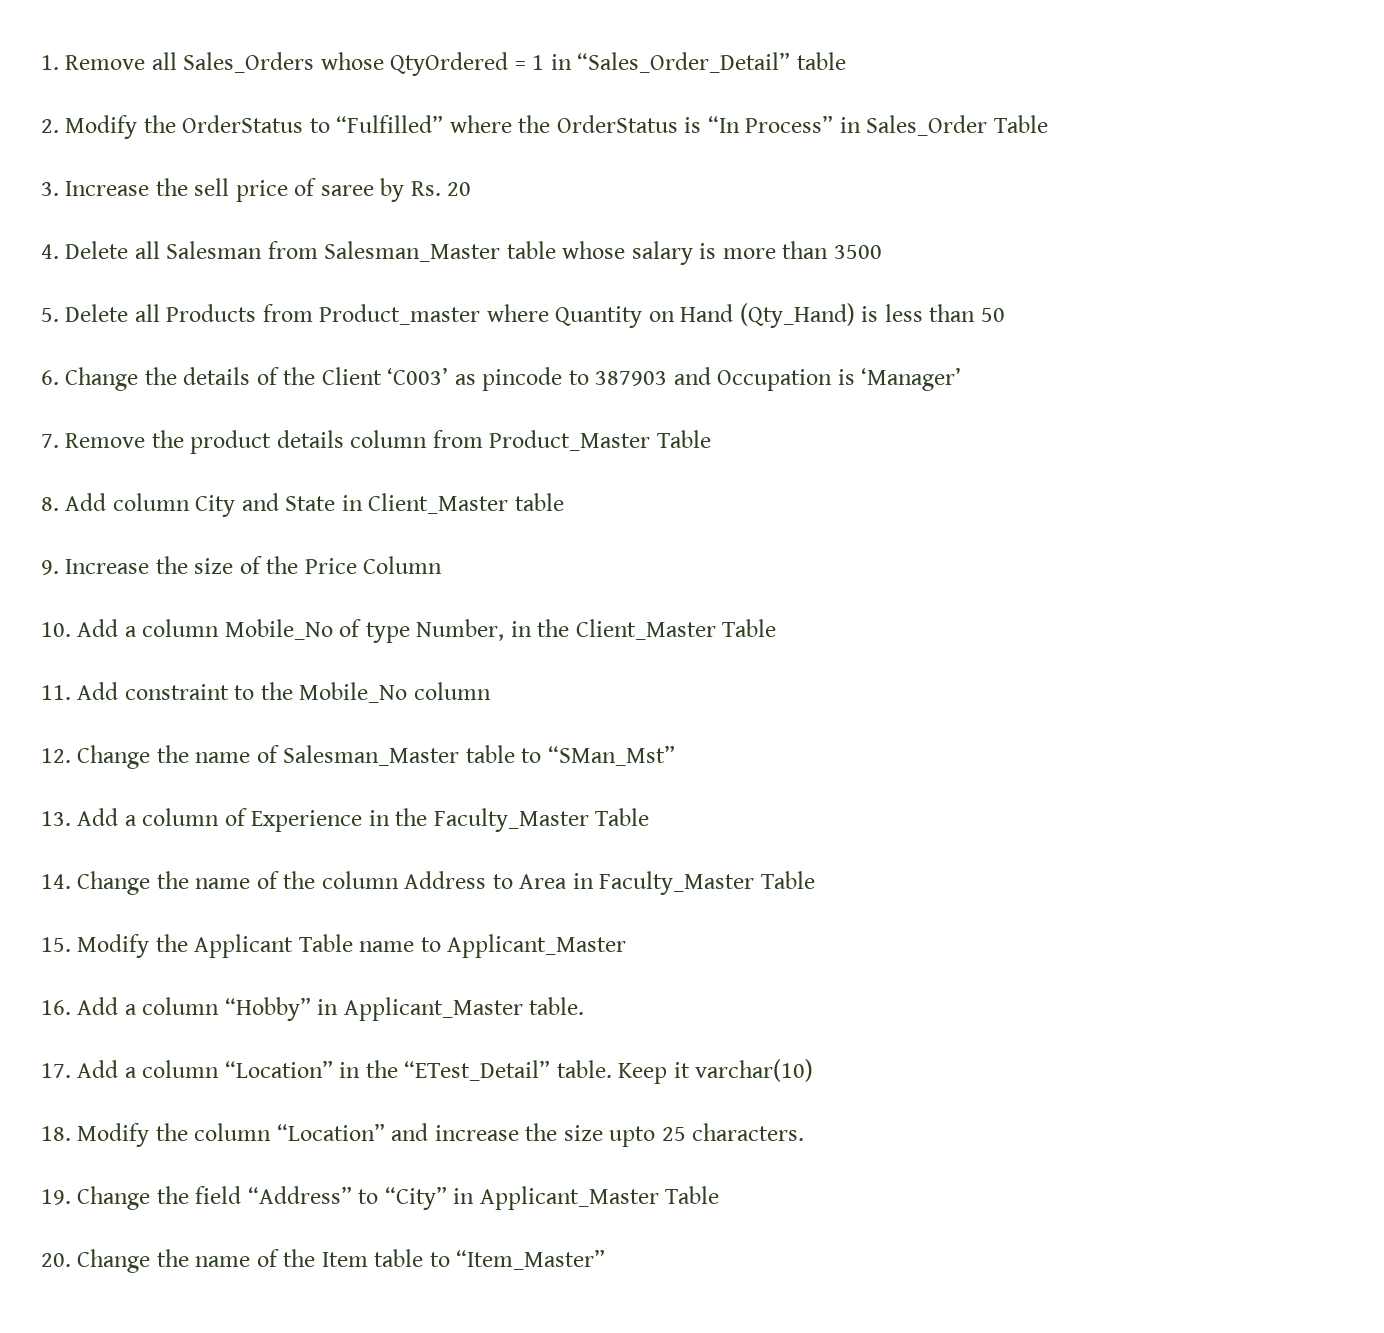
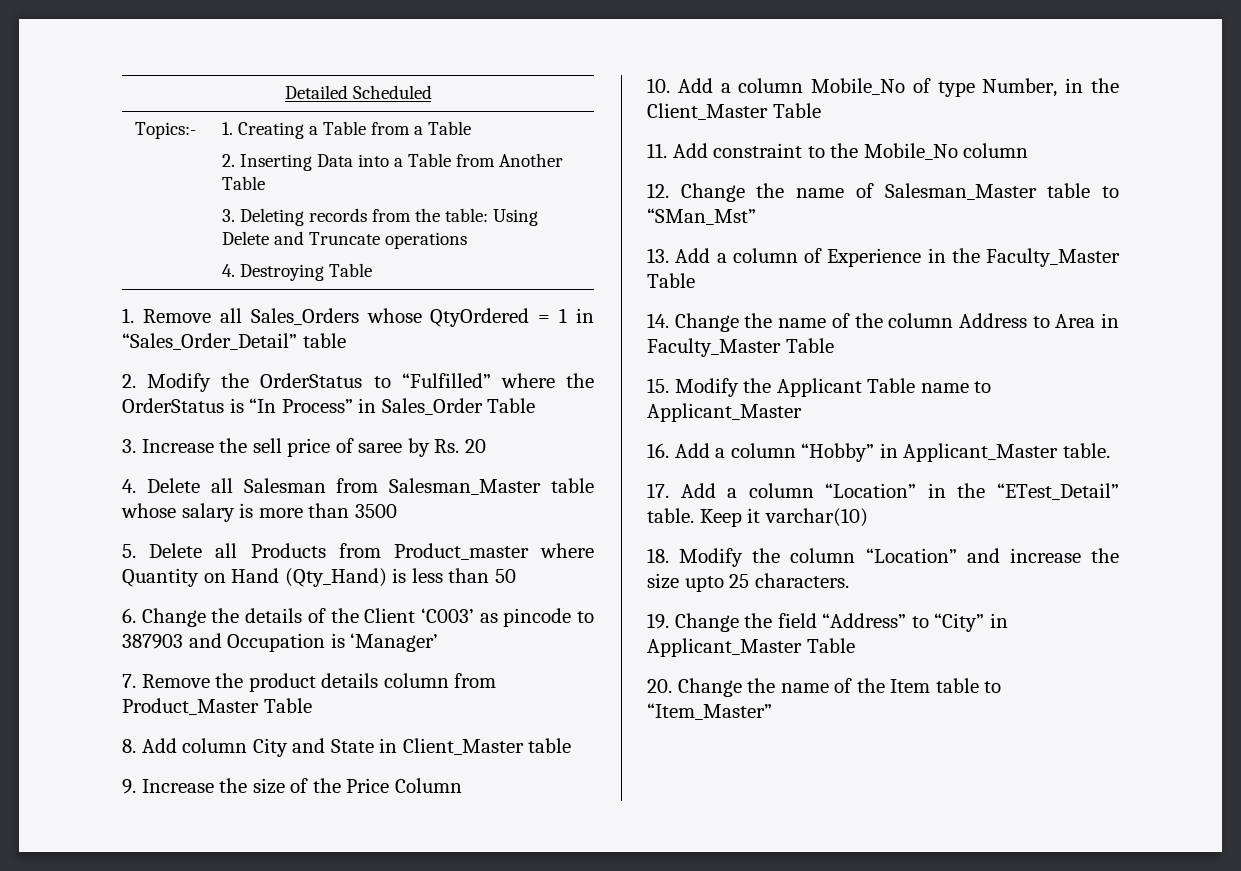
+ Detailed Scheduled
+ Topics:- | 1. Creating a Table from a Table
+ 2. Inserting Data into a Table from Another Table
+ 3. Deleting records from the table: Using Delete and Truncate operations
+ 4. Destroying Table

